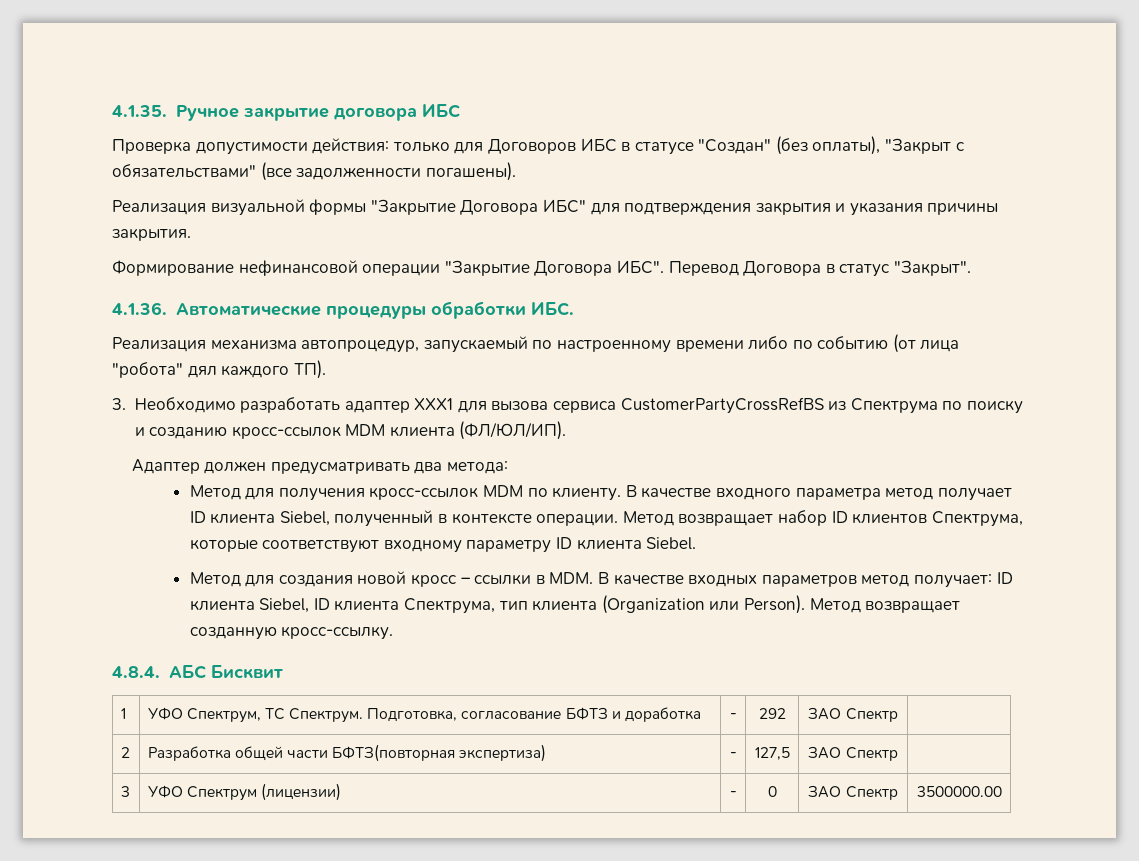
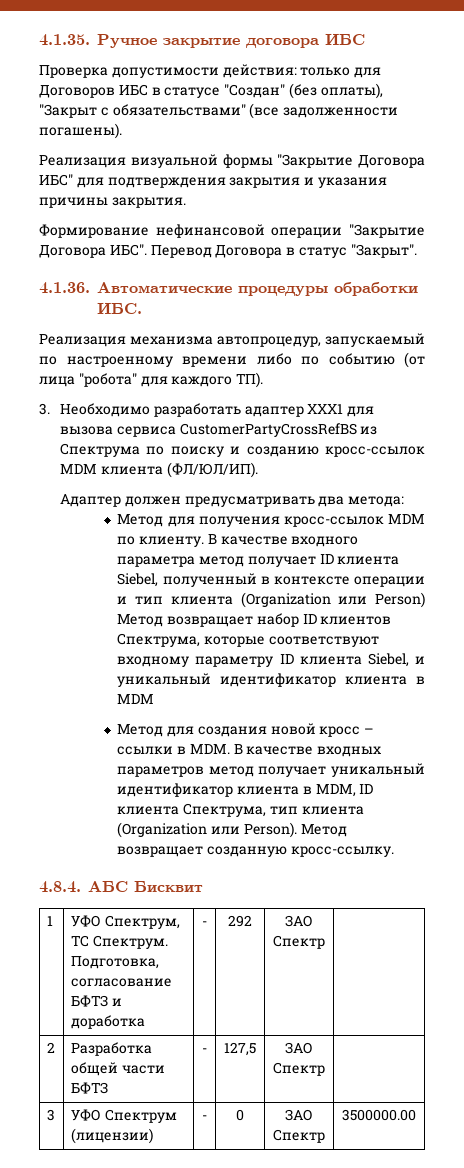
- Реализация механизма автопроцедур, запускаемый по настроенному времени либо по событию (от лица "робота" дял каждого ТП).
+ Реализация механизма автопроцедур, запускаемый по настроенному времени либо по событию (от лица "робота" для каждого ТП).
- В качестве входного параметра метод получает ID клиента Siebel, полученный в контексте операции. Метод возвращает набор ID клиентов Спектрума, которые соответствуют входному параметру ID клиента Siebel.
+ В качестве входного параметра метод получает ID клиента Siebel, полученный в контексте операции и тип клиента (Organization или Person) Метод возвращает набор ID клиентов Спектрума, которые соответствуют входному параметру ID клиента Siebel, и уникальный идентификатор клиента в MDM
- Метод для создания новой кросс – ссылки в MDM. В качестве входных параметров метод получает: ID клиента Siebel, ID клиента Спектрума, тип клиента (Organization или Person).
+ Метод для создания новой кросс – ссылки в MDM. В качестве входных параметров метод получает уникальный идентификатор клиента в MDM, ID клиента Спектрума, тип клиента (Organization или Person).
- 2 | Разработка общей части БФТЗ(повторная экспертиза) | - | 127,5 | ЗАО Спектр |
+ 2 | Разработка общей части БФТЗ | - | 127,5 | ЗАО Спектр |

